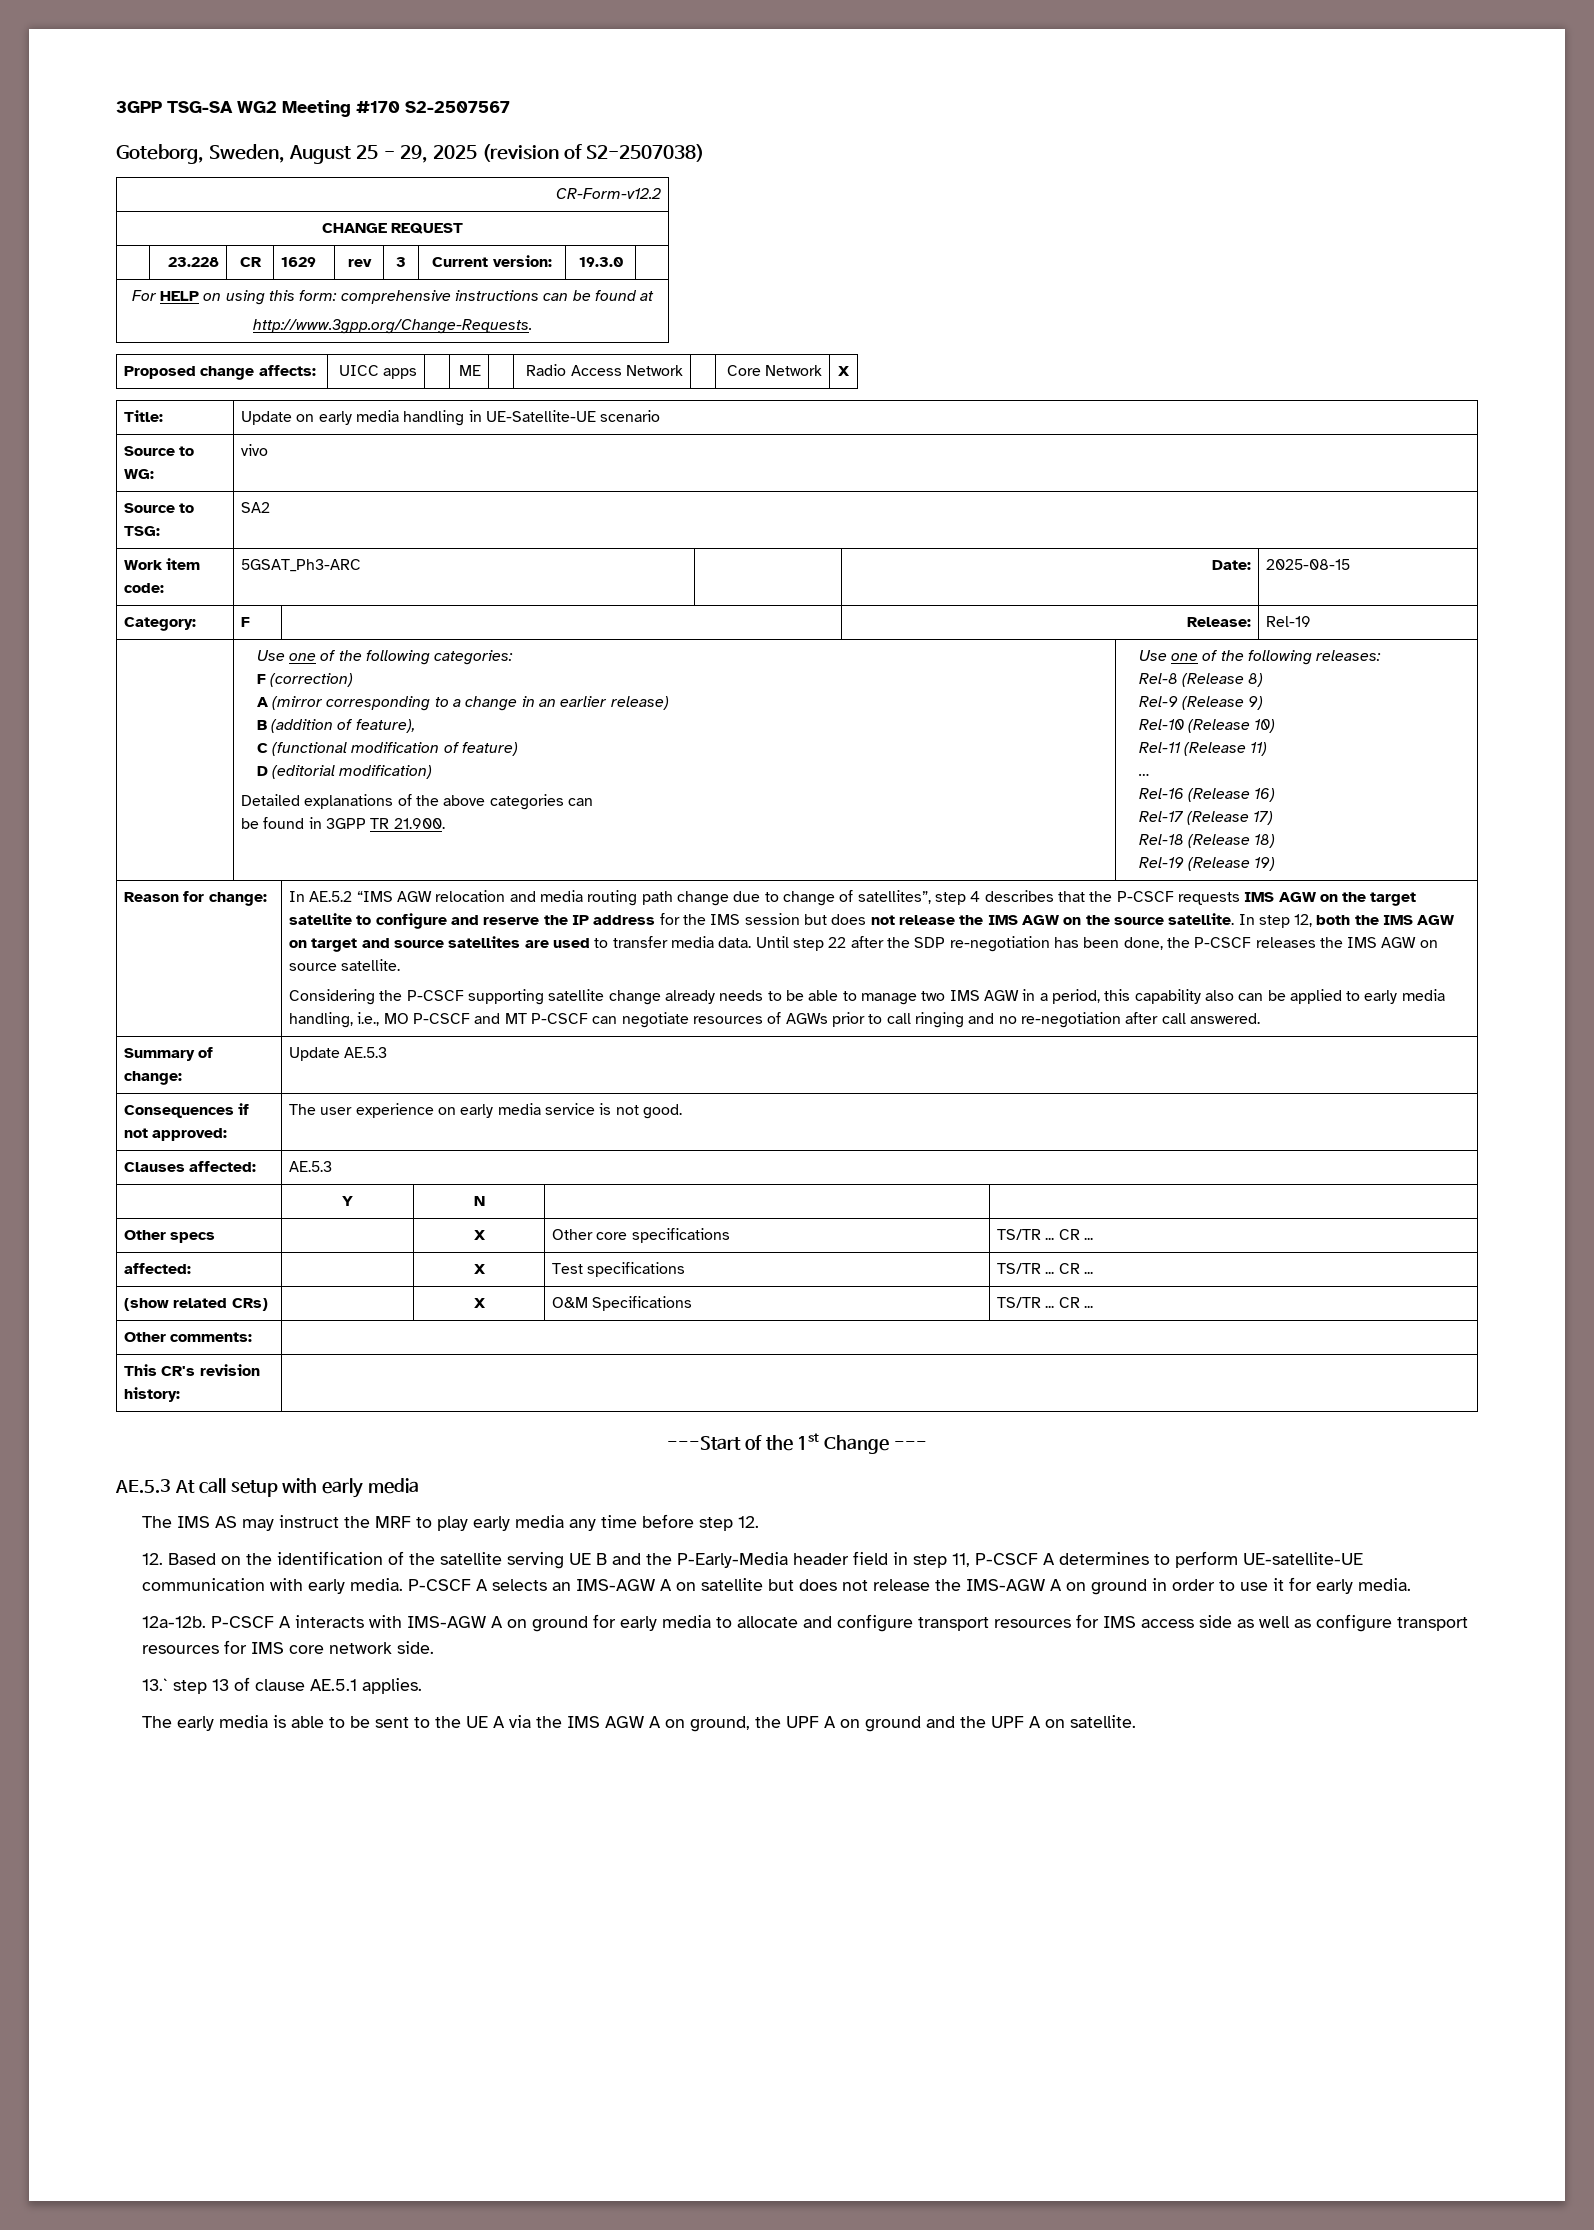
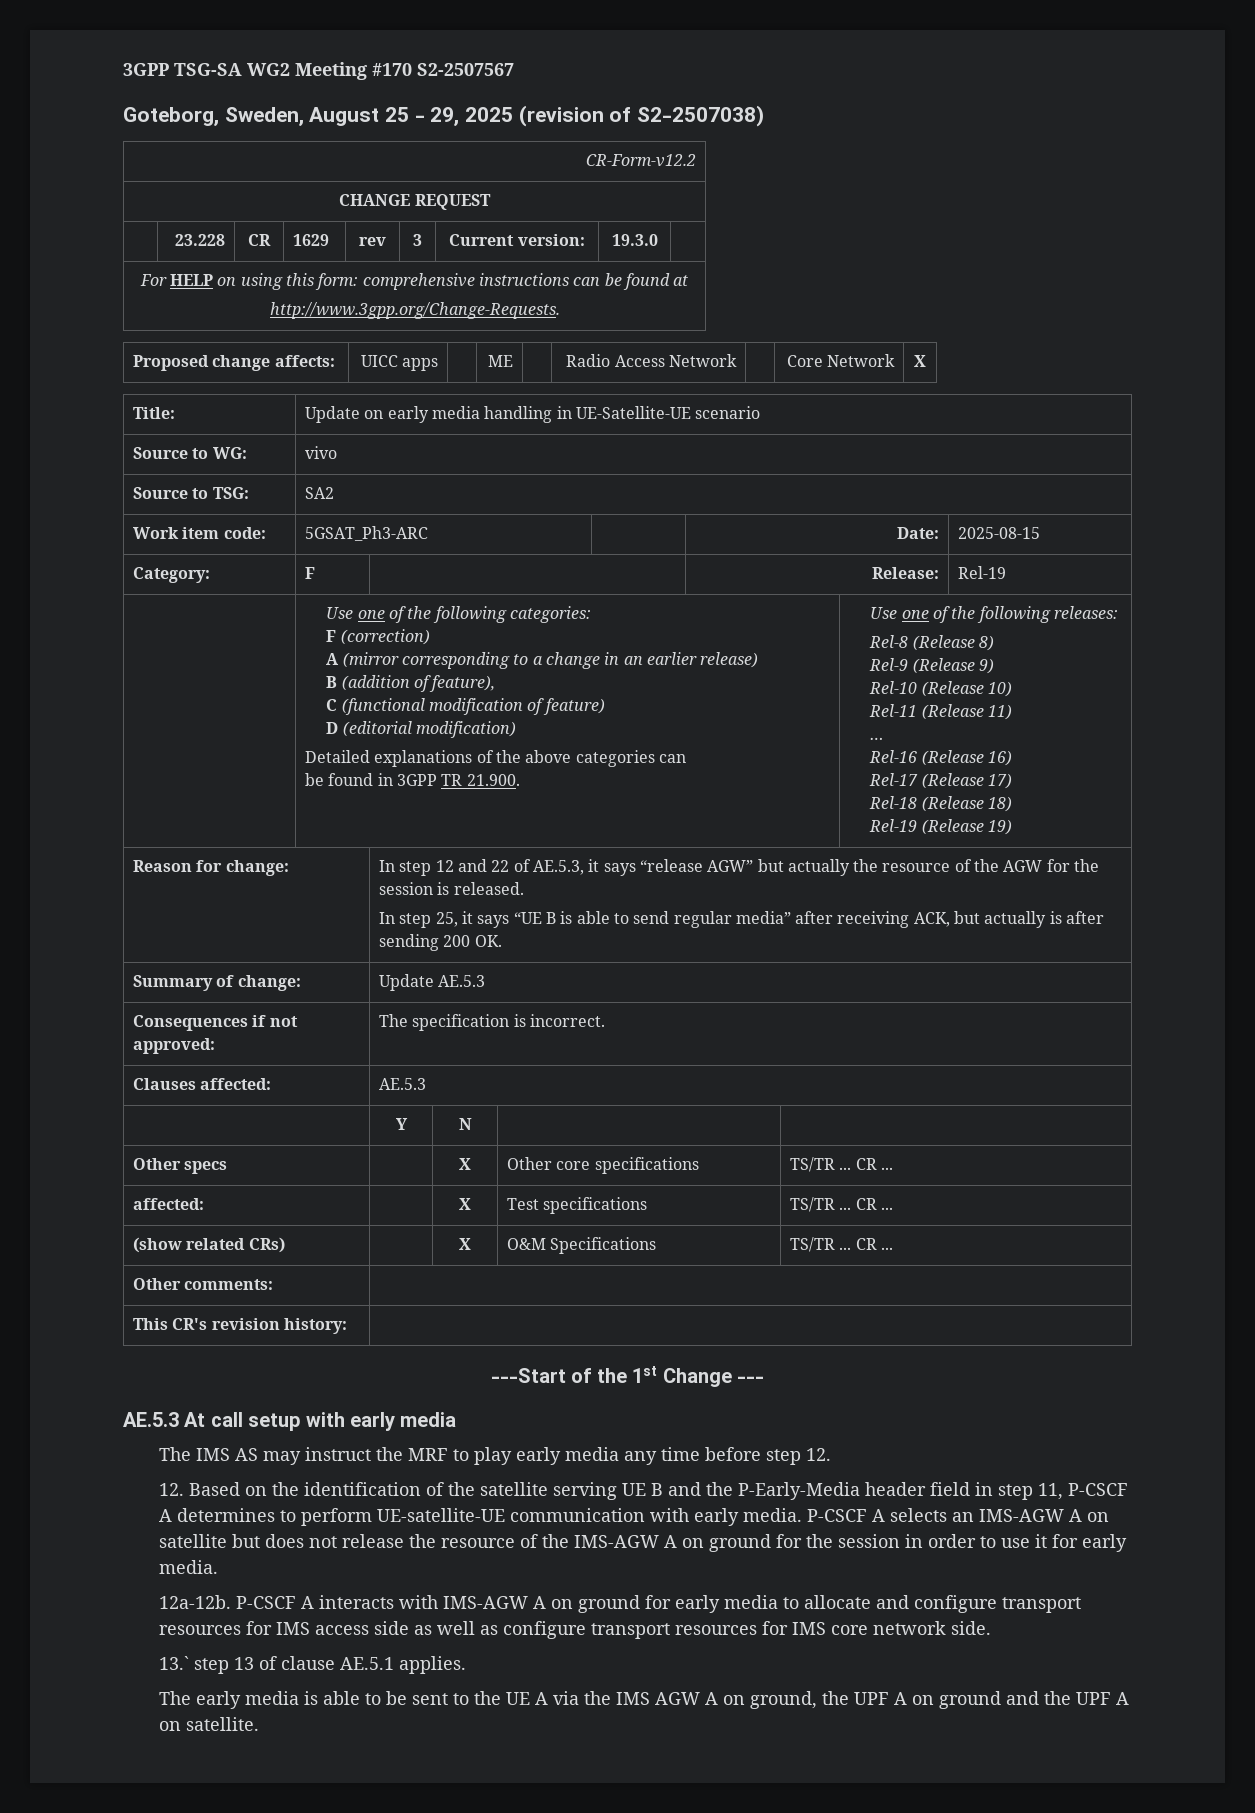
- In AE.5.2 “IMS AGW relocation and media routing path change due to change of satellites”, step 4 describes that the P-CSCF requests IMS AGW on the target satellite to configure and reserve the IP address for the IMS session but does not release the IMS AGW on the source satellite. In step 12, both the IMS AGW on target and source satellites are used to transfer media data. Until step 22 after the SDP re-negotiation has been done, the P-CSCF releases the IMS AGW on source satellite.
- Considering the P-CSCF supporting satellite change already needs to be able to manage two IMS AGW in a period, this capability also can be applied to early media handling, i.e., MO P-CSCF and MT P-CSCF can negotiate resources of AGWs prior to call ringing and no re-negotiation after call answered.
+ In step 12 and 22 of AE.5.3, it says “release AGW” but actually the resource of the AGW for the session is released.
+ In step 25, it says “UE B is able to send regular media” after receiving ACK, but actually is after sending 200 OK.
- Consequences if not approved: | The user experience on early media service is not good.
+ Consequences if not approved: | The specification is incorrect.
- P-CSCF A selects an IMS-AGW A on satellite but does not release the IMS-AGW A on ground in order to use it for early media.
+ P-CSCF A selects an IMS-AGW A on satellite but does not release the resource of the IMS-AGW A on ground for the session in order to use it for early media.

